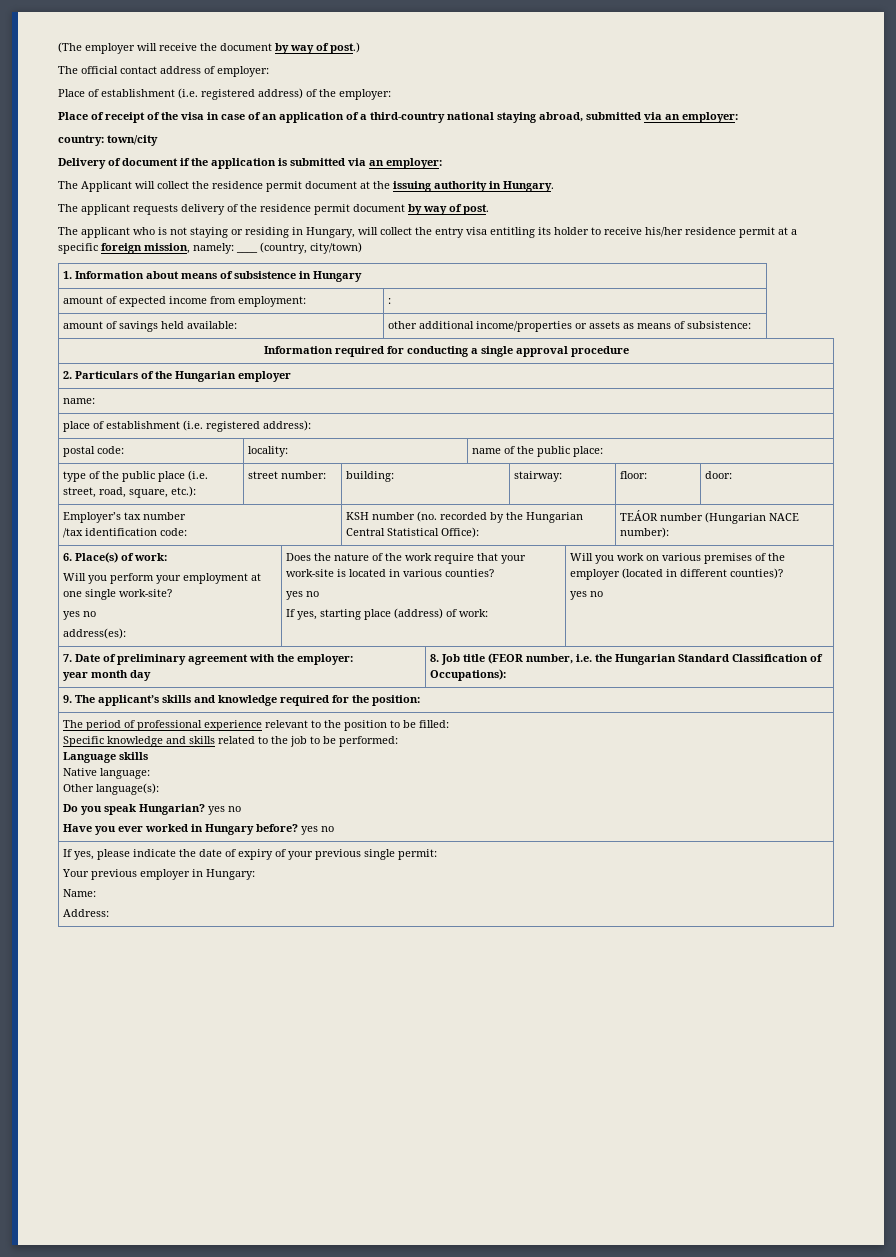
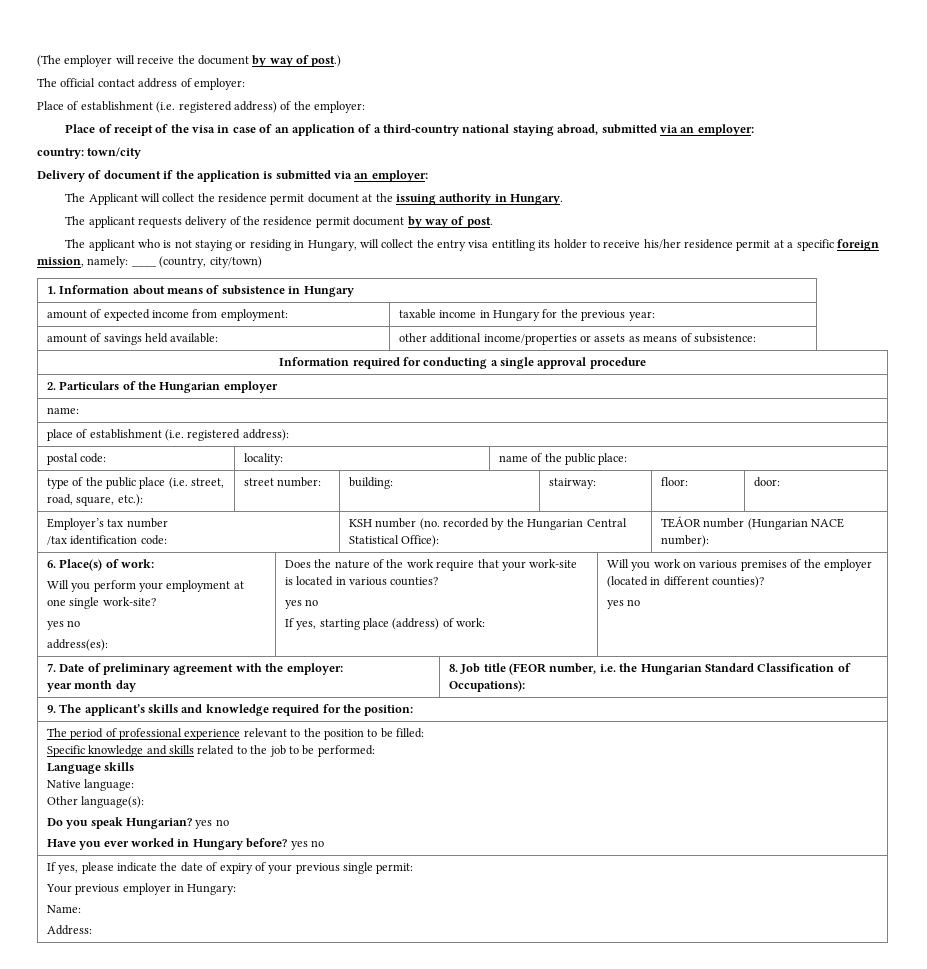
- amount of expected income from employment: | :
+ amount of expected income from employment: | taxable income in Hungary for the previous year:

